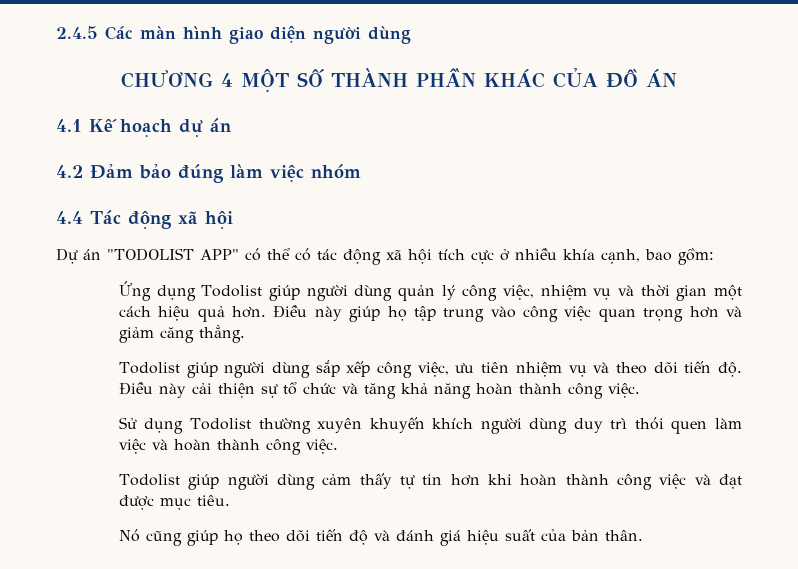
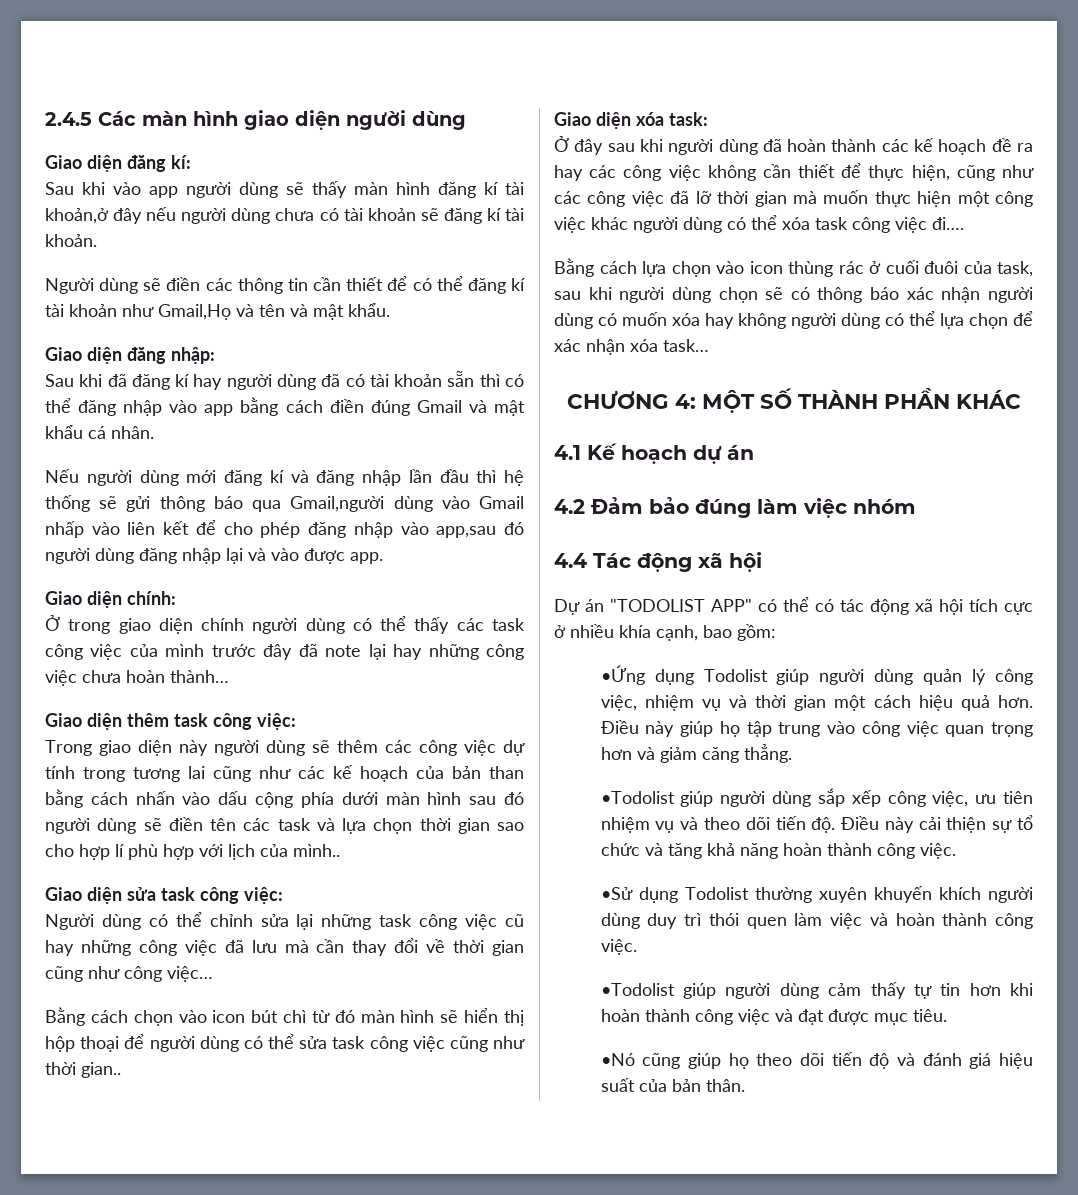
+ Giao diện đăng kí:
+ Sau khi vào app người dùng sẽ thấy màn hình đăng kí tài khoản,ở đây nếu người dùng chưa có tài khoản sẽ đăng kí tài khoản.
+ Người dùng sẽ điền các thông tin cần thiết để có thể đăng kí tài khoản như Gmail,Họ và tên và mật khẩu.
+ Giao diện đăng nhập:
+ Sau khi đã đăng kí hay người dùng đã có tài khoản sẵn thì có thể đăng nhập vào app bằng cách điền đúng Gmail và mật khẩu cá nhân.
+ Nếu người dùng mới đăng kí và đăng nhập lần đầu thì hệ thống sẽ gửi thông báo qua Gmail,người dùng vào Gmail nhấp vào liên kết để cho phép đăng nhập vào app,sau đó người dùng đăng nhập lại và vào được app.
+ Giao diện chính:
+ Ở trong giao diện chính người dùng có thể thấy các task công việc của mình trước đây đã note lại hay những công việc chưa hoàn thành…
+ Giao diện thêm task công việc:
+ Trong giao diện này người dùng sẽ thêm các công việc dự tính trong tương lai cũng như các kế hoạch của bản than bằng cách nhấn vào dấu cộng phía dưới màn hình sau đó người dùng sẽ điền tên các task và lựa chọn thời gian sao cho hợp lí phù hợp với lịch của mình..
+ Giao diện sửa task công việc:
+ Người dùng có thể chỉnh sửa lại những task công việc cũ hay những công việc đã lưu mà cần thay đổi về thời gian cũng như công việc…
+ Bằng cách chọn vào icon bút chì từ đó màn hình sẽ hiển thị hộp thoại để người dùng có thể sửa task công việc cũng như thời gian..
+ Giao diện xóa task:
+ Ở đây sau khi người dùng đã hoàn thành các kế hoạch đề ra hay các công việc không cần thiết để thực hiện, cũng như các công việc đã lỡ thời gian mà muốn thực hiện một công việc khác người dùng có thể xóa task công việc đi….
+ Bằng cách lựa chọn vào icon thùng rác ở cuối đuôi của task, sau khi người dùng chọn sẽ có thông báo xác nhận người dùng có muốn xóa hay không người dùng có thể lựa chọn để xác nhận xóa task…
- CHƯƠNG 4 MỘT SỐ THÀNH PHẦN KHÁC CỦA ĐỒ ÁN
+ CHƯƠNG 4: MỘT SỐ THÀNH PHẦN KHÁC
- Ứng dụng Todolist giúp người dùng quản lý công việc, nhiệm vụ và thời gian một cách hiệu quả hơn.
+ •Ứng dụng Todolist giúp người dùng quản lý công việc, nhiệm vụ và thời gian một cách hiệu quả hơn.
- Todolist giúp người dùng sắp xếp công việc, ưu tiên nhiệm vụ và theo dõi tiến độ.
+ •Todolist giúp người dùng sắp xếp công việc, ưu tiên nhiệm vụ và theo dõi tiến độ.
- Sử dụng Todolist thường xuyên khuyến khích người dùng duy trì thói quen làm việc và hoàn thành công việc.
+ •Sử dụng Todolist thường xuyên khuyến khích người dùng duy trì thói quen làm việc và hoàn thành công việc.
- Todolist giúp người dùng cảm thấy tự tin hơn khi hoàn thành công việc và đạt được mục tiêu.
+ •Todolist giúp người dùng cảm thấy tự tin hơn khi hoàn thành công việc và đạt được mục tiêu.
- Nó cũng giúp họ theo dõi tiến độ và đánh giá hiệu suất của bản thân.
+ •Nó cũng giúp họ theo dõi tiến độ và đánh giá hiệu suất của bản thân.

